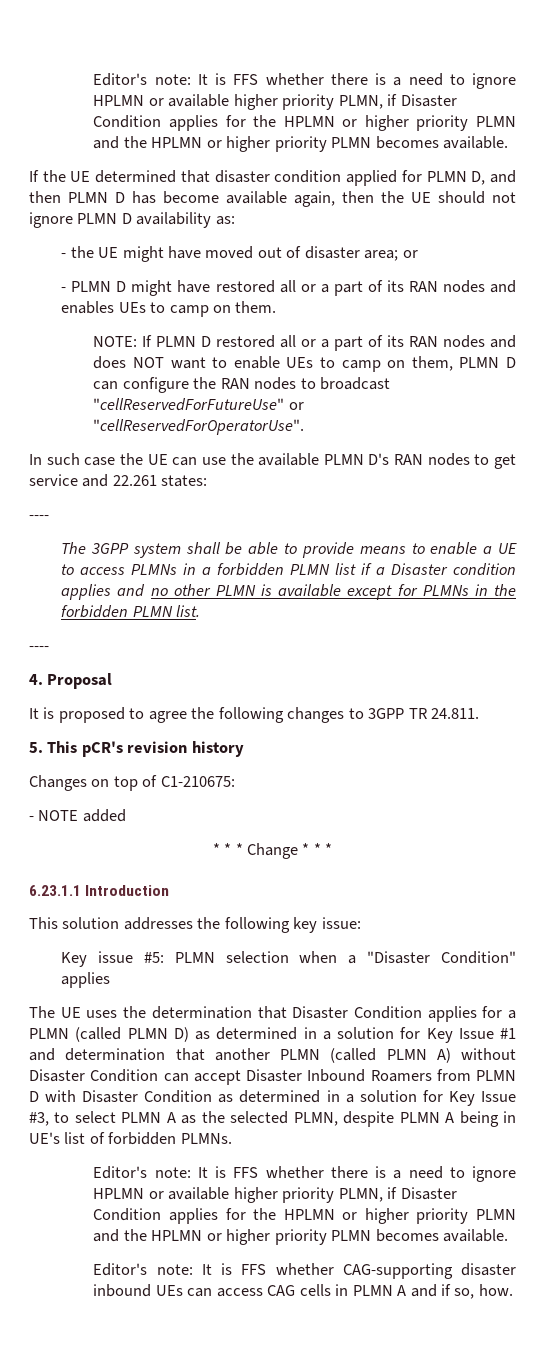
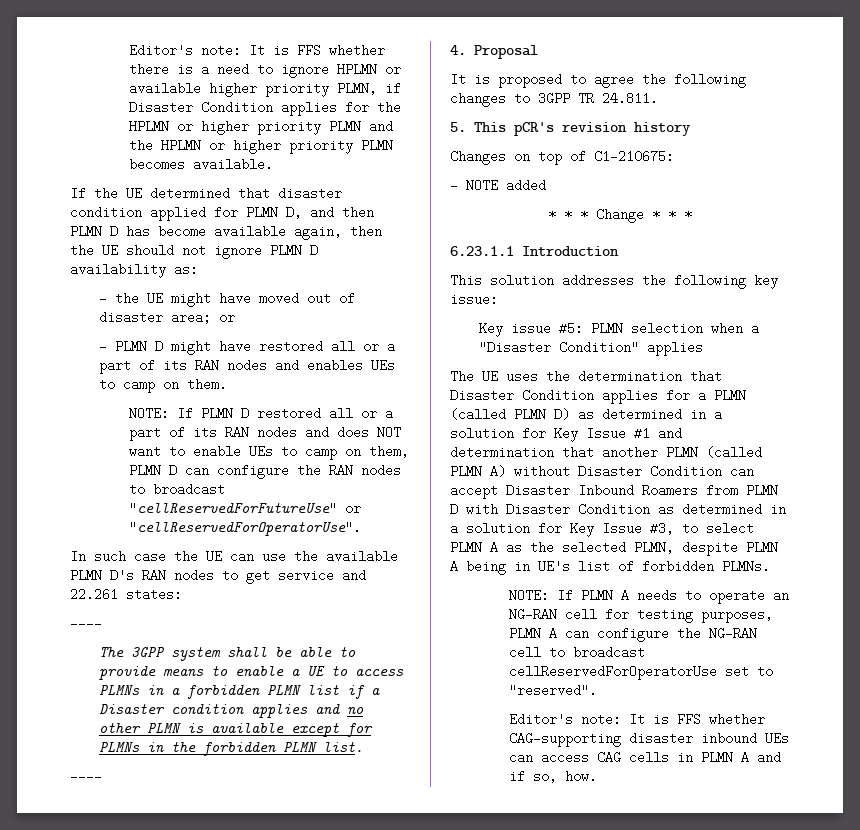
  The UE uses the determination that Disaster Condition applies for a PLMN (called PLMN D) as determined in a solution for Key Issue #1 and determination that another PLMN (called PLMN A) without Disaster Condition can accept Disaster Inbound Roamers from PLMN D with Disaster Condition as determined in a solution for Key Issue #3, to select PLMN A as the selected PLMN, despite PLMN A being in UE's list of forbidden PLMNs.
- Editor's note: It is FFS whether there is a need to ignore HPLMN or available higher priority PLMN, if Disaster Condition applies for the HPLMN or higher priority PLMN and the HPLMN or higher priority PLMN becomes available.
+ NOTE: If PLMN A needs to operate an NG-RAN cell for testing purposes, PLMN A can configure the NG-RAN cell to broadcast cellReservedForOperatorUse set to "reserved".

